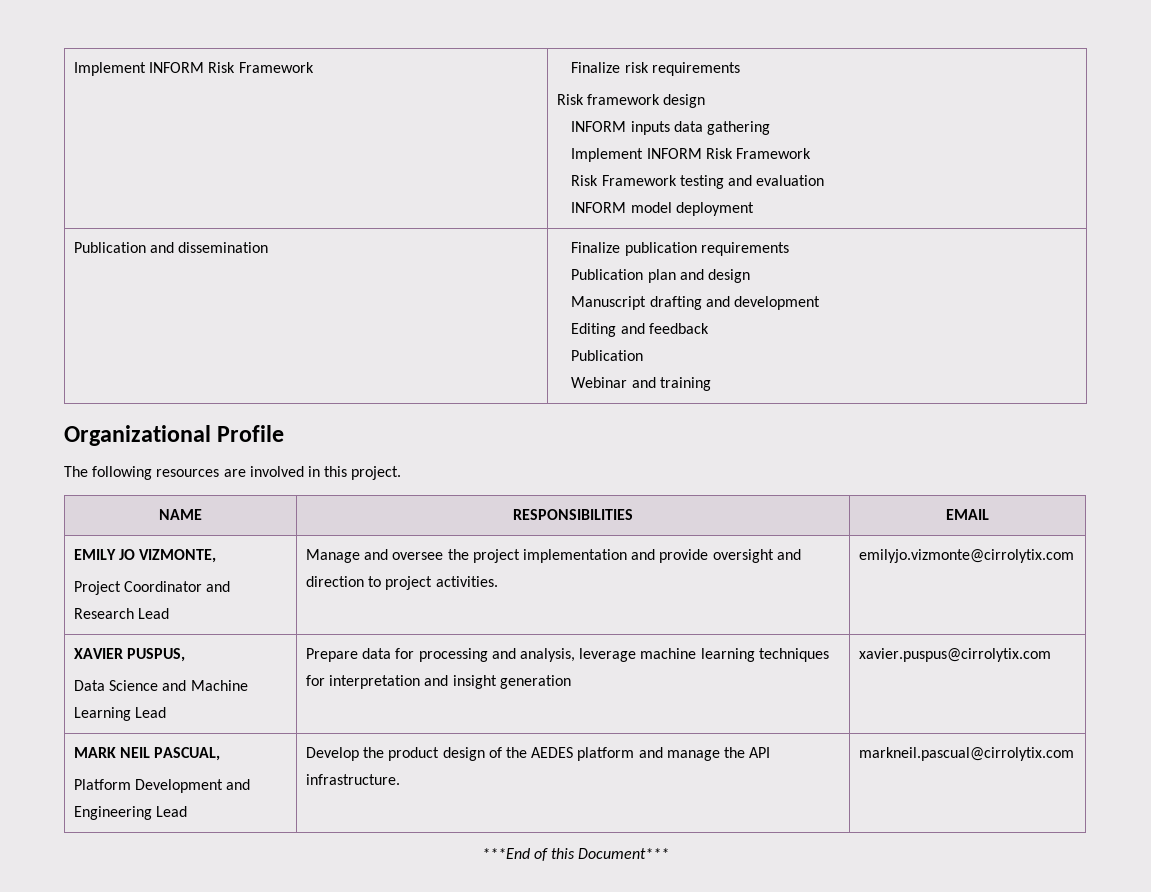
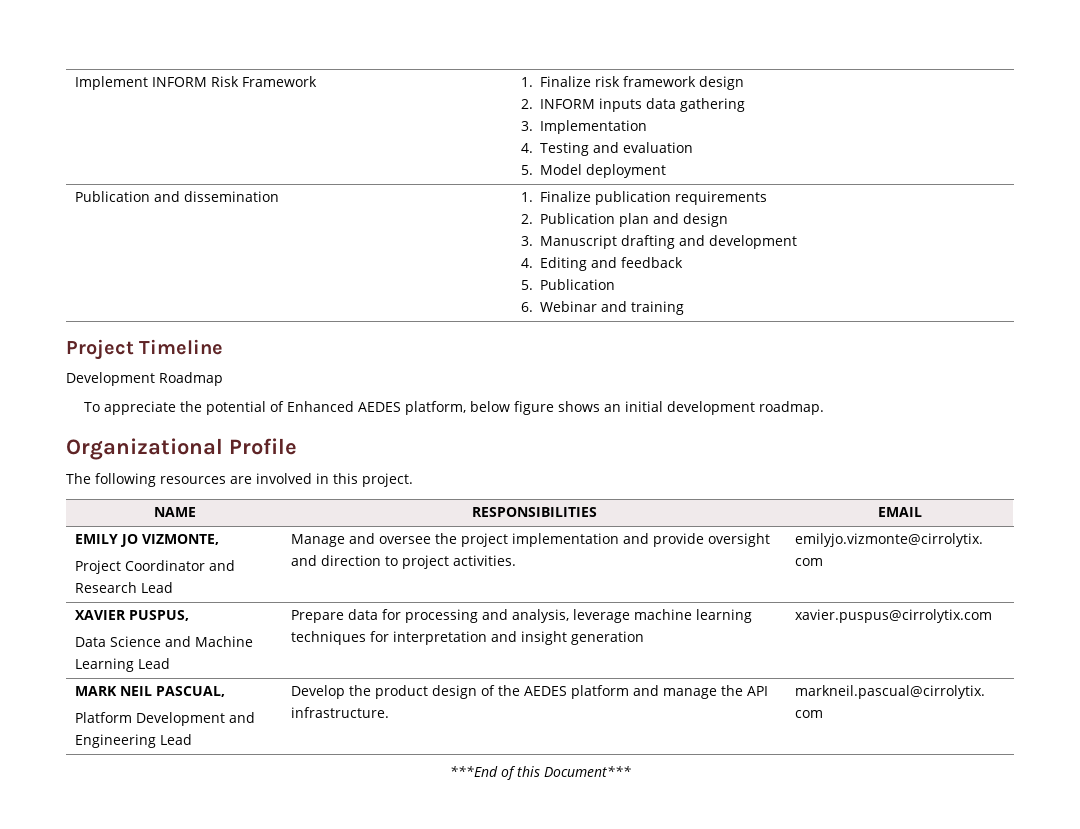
- Implement INFORM Risk Framework | Finalize risk requirements
- Risk framework design
- INFORM inputs data gathering
- Implement INFORM Risk Framework
- Risk Framework testing and evaluation
- INFORM model deployment
+ Implement INFORM Risk Framework | 1. Finalize risk framework design
+ 2. INFORM inputs data gathering
+ 3. Implementation
+ 4. Testing and evaluation
+ 5. Model deployment
- Publication and dissemination | Finalize publication requirements
- Publication plan and design
- Manuscript drafting and development
- Editing and feedback
- Publication
- Webinar and training
+ Publication and dissemination | 1. Finalize publication requirements
+ 2. Publication plan and design
+ 3. Manuscript drafting and development
+ 4. Editing and feedback
+ 5. Publication
+ 6. Webinar and training
+ Project Timeline
+ Development Roadmap
+ To appreciate the potential of Enhanced AEDES platform, below figure shows an initial development roadmap.

